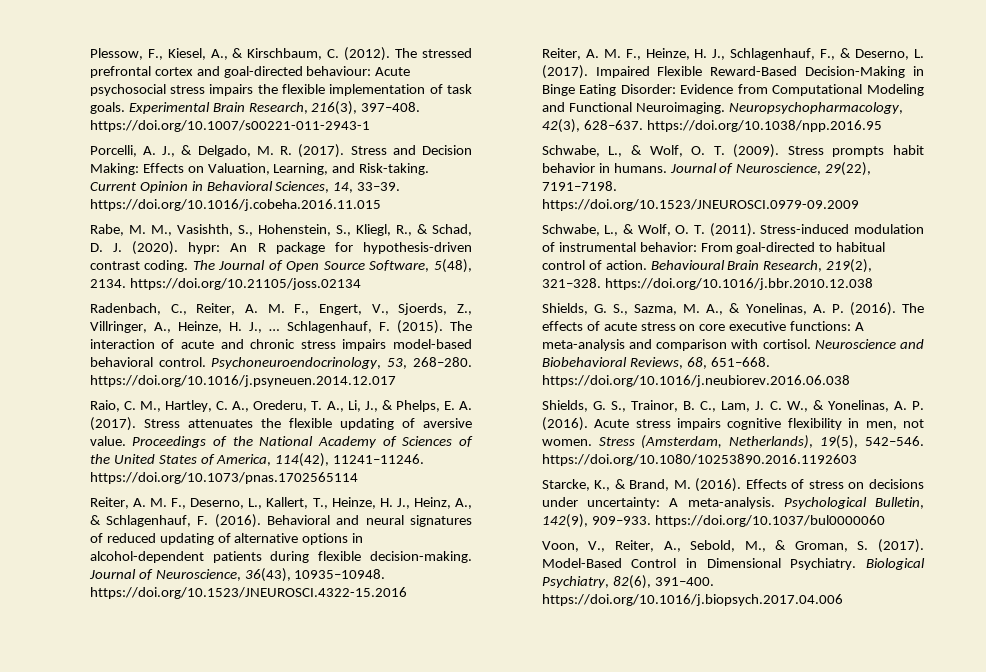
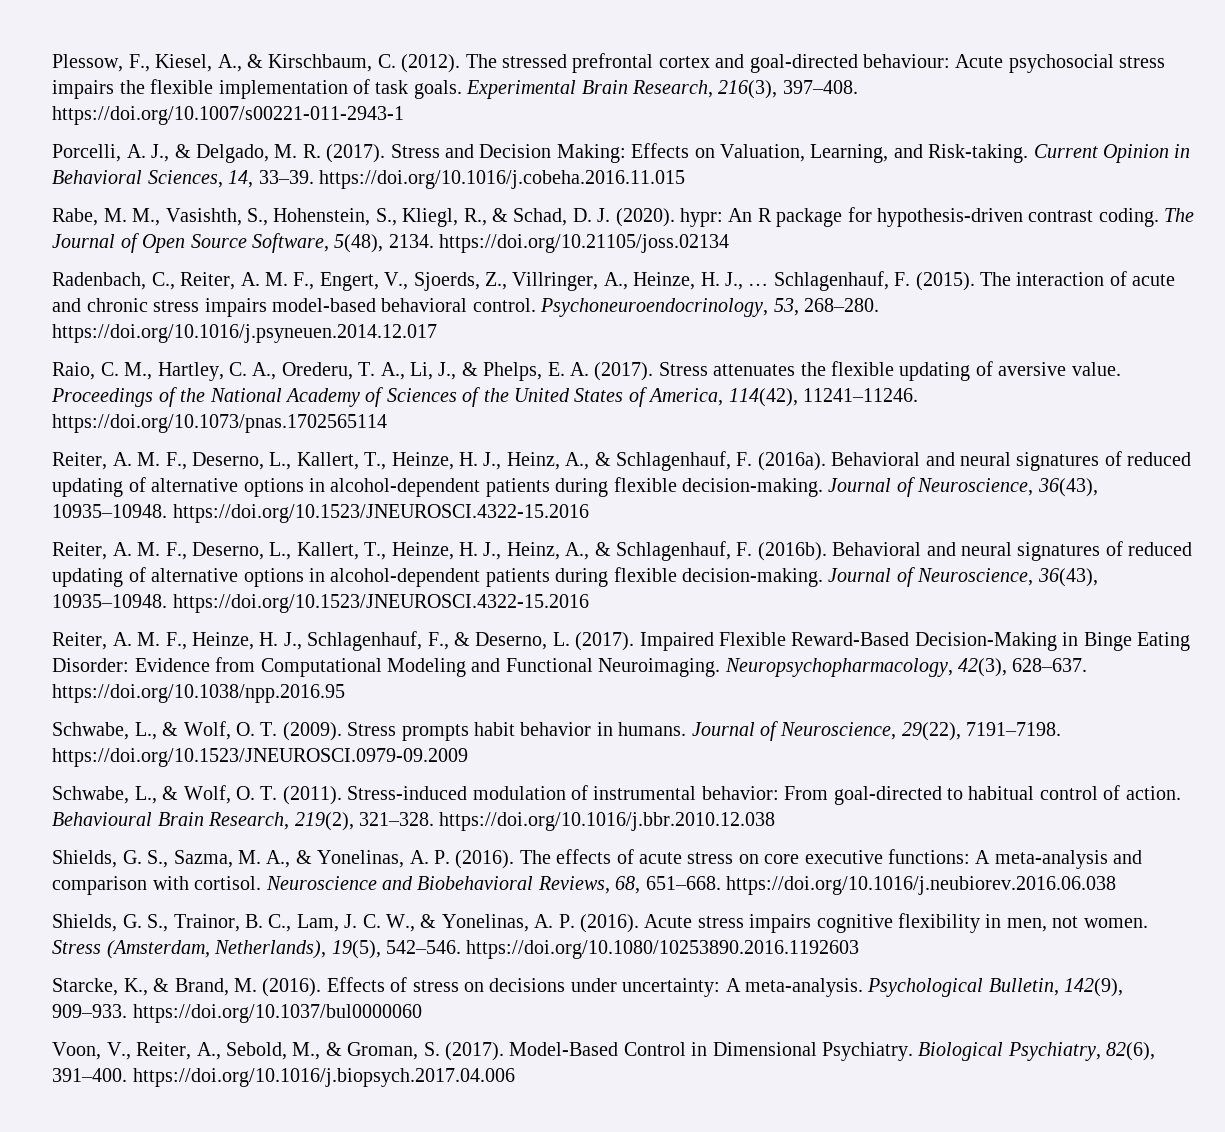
- Reiter, A. M. F., Deserno, L., Kallert, T., Heinze, H. J., Heinz, A., & Schlagenhauf, F. (2016).
+ Reiter, A. M. F., Deserno, L., Kallert, T., Heinze, H. J., Heinz, A., & Schlagenhauf, F. (2016a). Behavioral and neural signatures of reduced updating of alternative options in alcohol-dependent patients during flexible decision-making. Journal of Neuroscience, 36(43), 10935–10948. https://doi.org/10.1523/JNEUROSCI.4322-15.2016
+ Reiter, A. M. F., Deserno, L., Kallert, T., Heinze, H. J., Heinz, A., & Schlagenhauf, F. (2016b).

